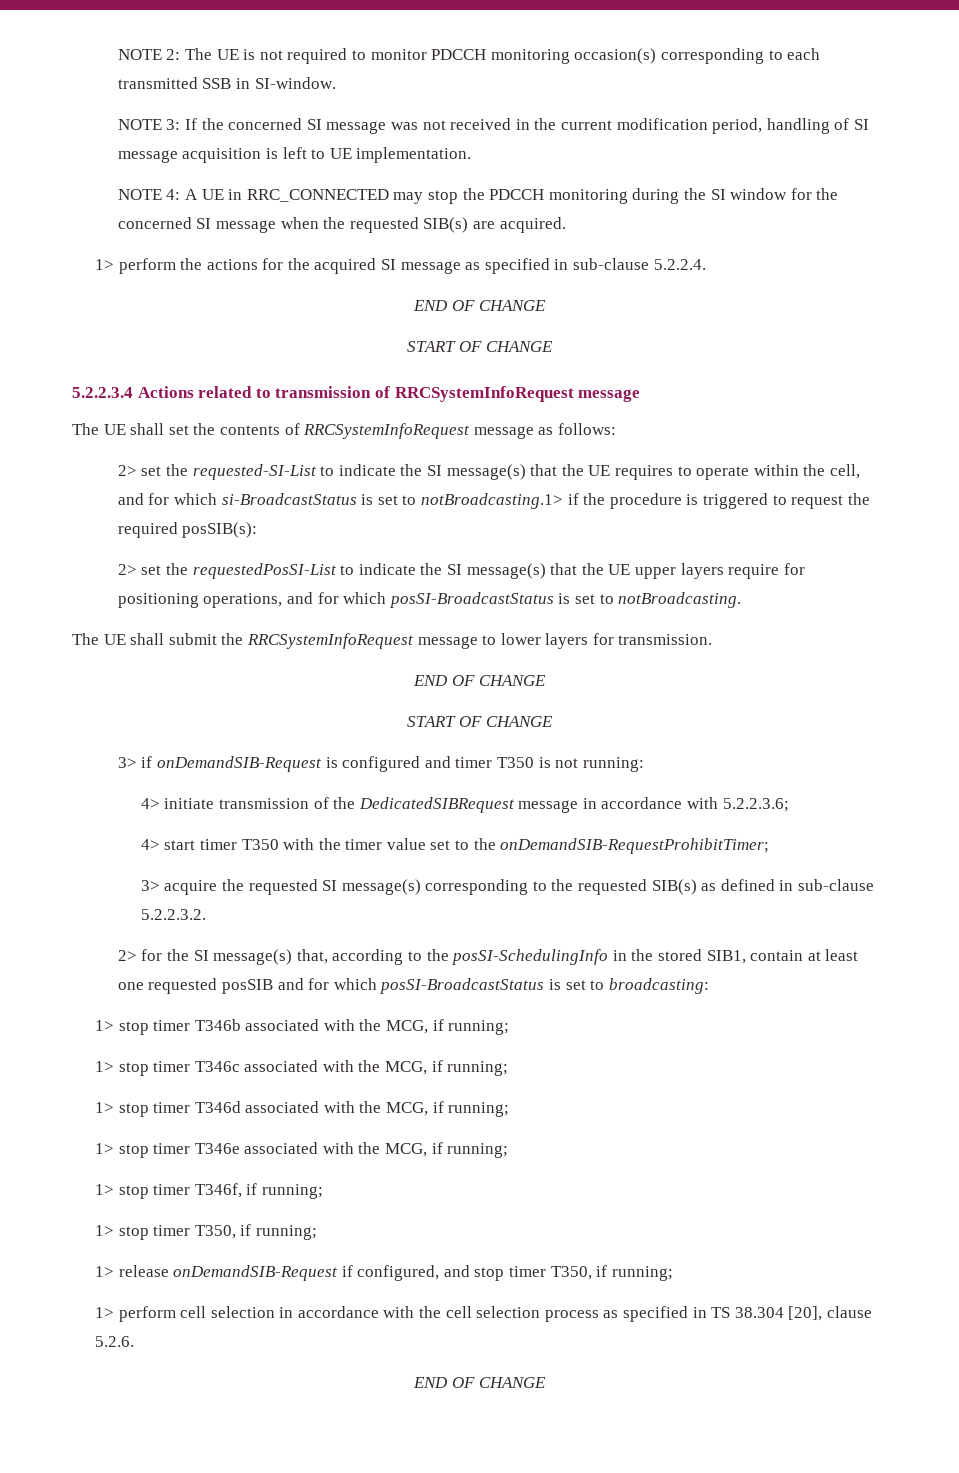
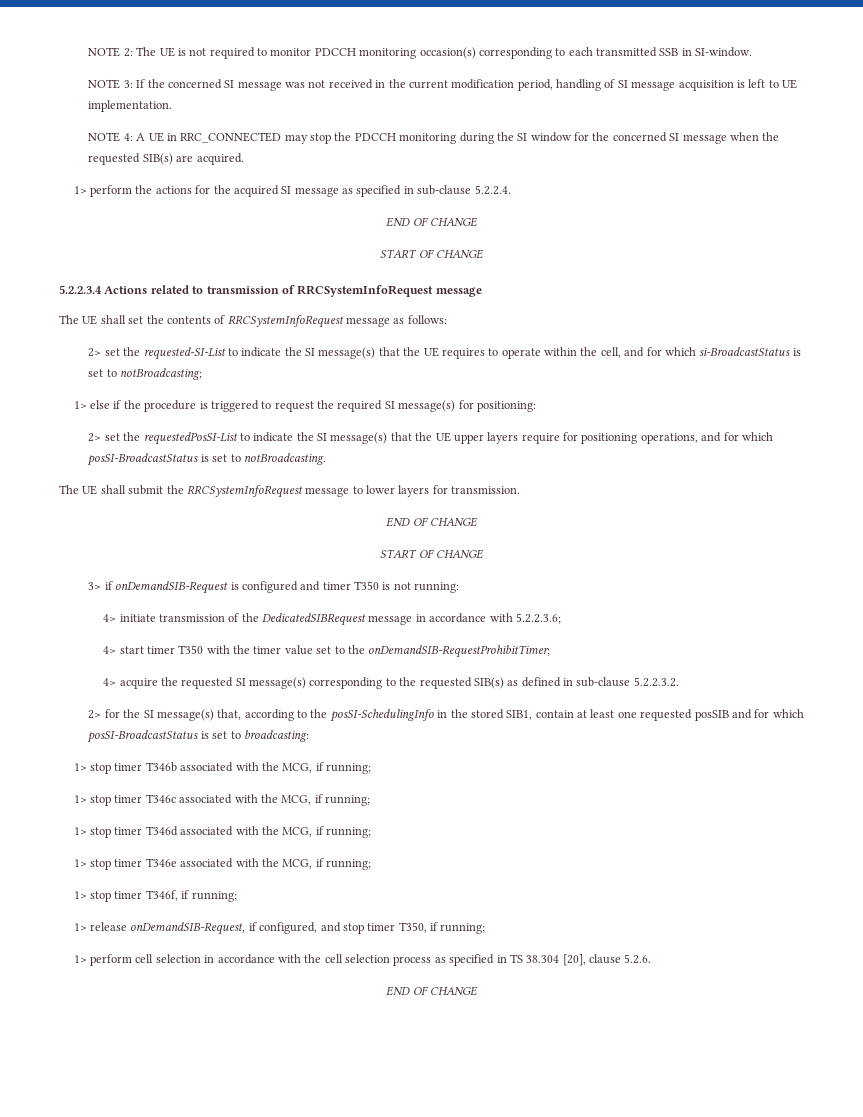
- 2> set the requested-SI-List to indicate the SI message(s) that the UE requires to operate within the cell, and for which si-BroadcastStatus is set to notBroadcasting.1> if the procedure is triggered to request the required posSIB(s):
+ 2> set the requested-SI-List to indicate the SI message(s) that the UE requires to operate within the cell, and for which si-BroadcastStatus is set to notBroadcasting;
+ 1> else if the procedure is triggered to request the required SI message(s) for positioning:
- 3> acquire the requested SI message(s) corresponding to the requested SIB(s) as defined in sub-clause 5.2.2.3.2.
+ 4> acquire the requested SI message(s) corresponding to the requested SIB(s) as defined in sub-clause 5.2.2.3.2.
- 1> stop timer T350, if running;
- 1> release onDemandSIB-Request if configured, and stop timer T350, if running;
+ 1> release onDemandSIB-Request, if configured, and stop timer T350, if running;

